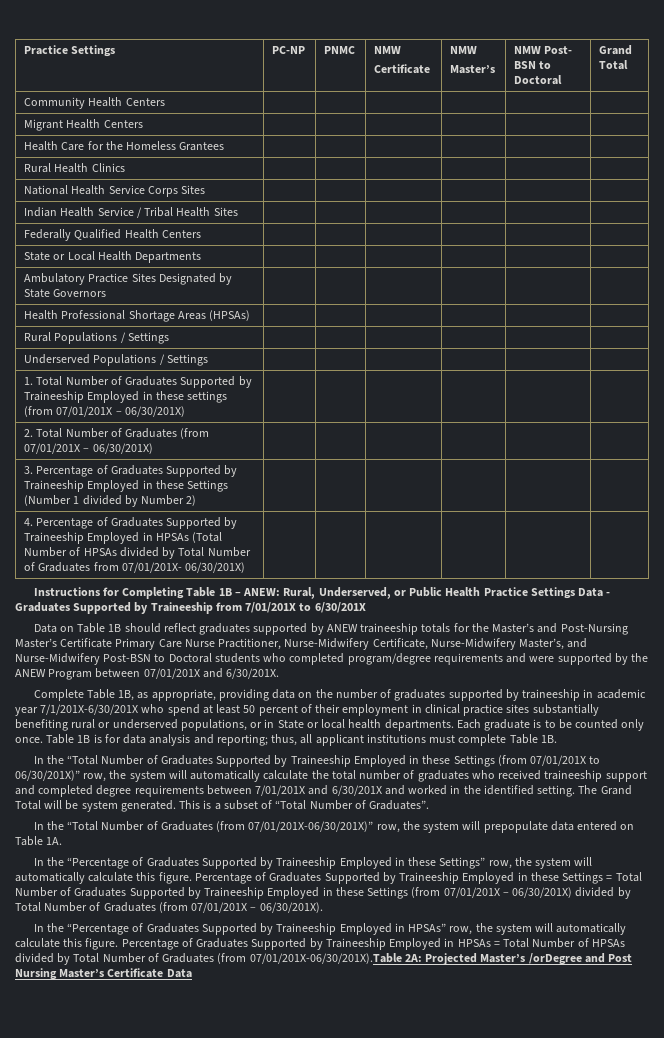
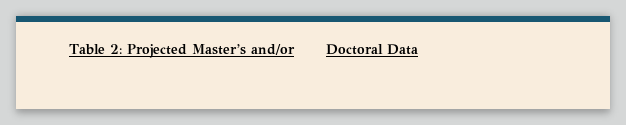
- Practice Settings | PC-NP | PNMC | NMW
- Certificate | NMW
- Master’s | NMW Post- BSN to Doctoral | Grand Total
- Community Health Centers | | | | | |
- Migrant Health Centers | | | | | |
- Health Care for the Homeless Grantees | | | | | |
- Rural Health Clinics | | | | | |
- National Health Service Corps Sites | | | | | |
- Indian Health Service / Tribal Health Sites | | | | | |
- Federally Qualified Health Centers | | | | | |
- State or Local Health Departments | | | | | |
- Ambulatory Practice Sites Designated by State Governors | | | | | |
- Health Professional Shortage Areas (HPSAs) | | | | | |
- Rural Populations / Settings | | | | | |
- Underserved Populations / Settings | | | | | |
- 1. Total Number of Graduates Supported by Traineeship Employed in these settings (from 07/01/201X – 06/30/201X) | | | | | |
- 2. Total Number of Graduates (from 07/01/201X – 06/30/201X) | | | | | |
- 3. Percentage of Graduates Supported by Traineeship Employed in these Settings (Number 1 divided by Number 2) | | | | | |
- 4. Percentage of Graduates Supported by Traineeship Employed in HPSAs (Total Number of HPSAs divided by Total Number of Graduates from 07/01/201X- 06/30/201X) | | | | | |
- Instructions for Completing Table 1B – ANEW: Rural, Underserved, or Public Health Practice Settings Data - Graduates Supported by Traineeship from 7/01/201X to 6/30/201X
- Data on Table 1B should reflect graduates supported by ANEW traineeship totals for the Master’s and Post-Nursing Master’s Certificate Primary Care Nurse Practitioner, Nurse-Midwifery Certificate, Nurse-Midwifery Master’s, and Nurse-Midwifery Post-BSN to Doctoral students who completed program/degree requirements and were supported by the ANEW Program between 07/01/201X and 6/30/201X.
- Complete Table 1B, as appropriate, providing data on the number of graduates supported by traineeship in academic year 7/1/201X-6/30/201X who spend at least 50 percent of their employment in clinical practice sites substantially benefiting rural or underserved populations, or in State or local health departments. Each graduate is to be counted only once. Table 1B is for data analysis and reporting; thus, all applicant institutions must complete Table 1B.
- In the “Total Number of Graduates Supported by Traineeship Employed in these Settings (from 07/01/201X to 06/30/201X)” row, the system will automatically calculate the total number of graduates who received traineeship support and completed degree requirements between 7/01/201X and 6/30/201X and worked in the identified setting. The Grand Total will be system generated. This is a subset of “Total Number of Graduates”.
- In the “Total Number of Graduates (from 07/01/201X-06/30/201X)” row, the system will prepopulate data entered on Table 1A.
- In the “Percentage of Graduates Supported by Traineeship Employed in these Settings” row, the system will automatically calculate this figure. Percentage of Graduates Supported by Traineeship Employed in these Settings = Total Number of Graduates Supported by Traineeship Employed in these Settings (from 07/01/201X – 06/30/201X) divided by Total Number of Graduates (from 07/01/201X – 06/30/201X).
- In the “Percentage of Graduates Supported by Traineeship Employed in HPSAs” row, the system will automatically calculate this figure. Percentage of Graduates Supported by Traineeship Employed in HPSAs = Total Number of HPSAs divided by Total Number of Graduates (from 07/01/201X-06/30/201X).Table 2A: Projected Master’s /orDegree and Post Nursing Master’s Certificate Data
+ Table 2: Projected Master’s and/or Doctoral Data

